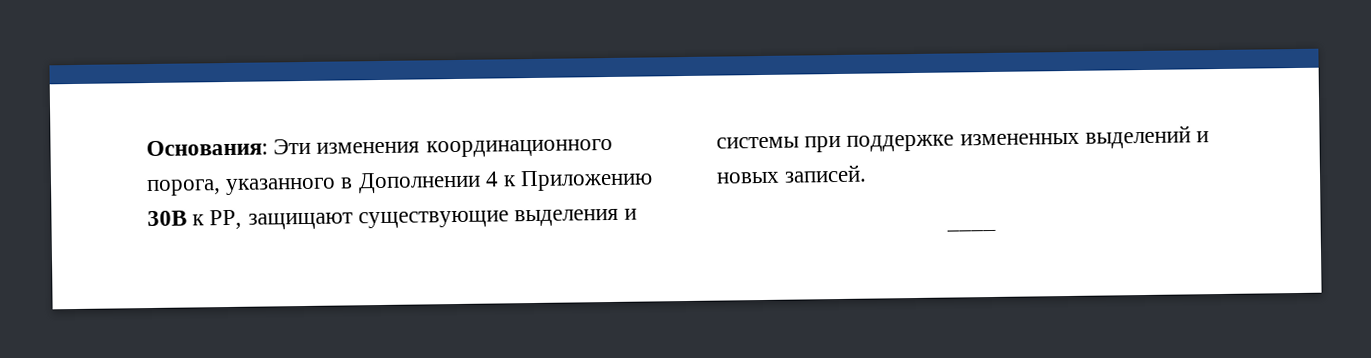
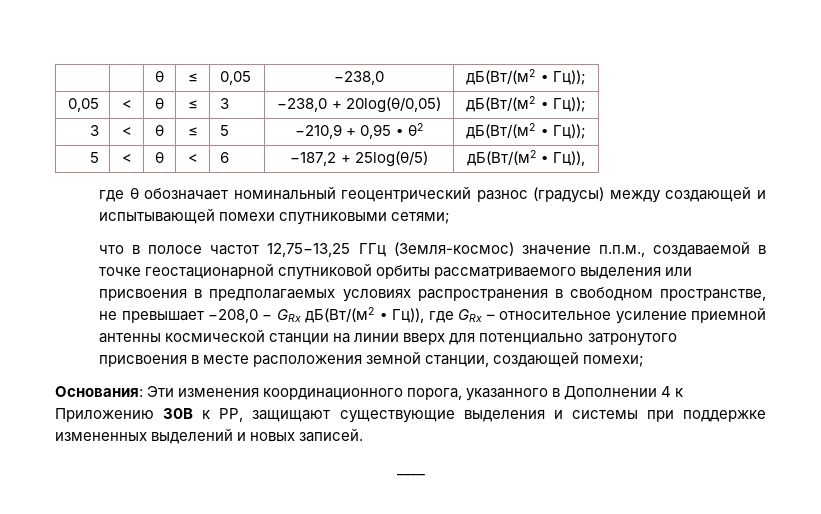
+ | | θ | ≤ | 0,05 | −238,0 | дБ(Вт/(м2 ∙ Гц));
+ 0,05 | < | θ | ≤ | 3 | −238,0 + 20log(θ/0,05) | дБ(Вт/(м2 ∙ Гц));
+ 3 | < | θ | ≤ | 5 | −210,9 + 0,95 ∙ θ2 | дБ(Вт/(м2 ∙ Гц));
+ 5 | < | θ | < | 6 | −187,2 + 25log(θ/5) | дБ(Вт/(м2 ∙ Гц)),
+ где θ обозначает номинальный геоцентрический разнос (градусы) между создающей и испытывающей помехи спутниковыми сетями;
+ что в полосе частот 12,75−13,25 ГГц (Земля-космос) значение п.п.м., создаваемой в точке геостационарной спутниковой орбиты рассматриваемого выделения или присвоения в предполагаемых условиях распространения в свободном пространстве, не превышает −208,0 − GRx дБ(Вт/(м2 ∙ Гц)), где GRx – относительное усиление приемной антенны космической станции на линии вверх для потенциально затронутого присвоения в месте расположения земной станции, создающей помехи;

